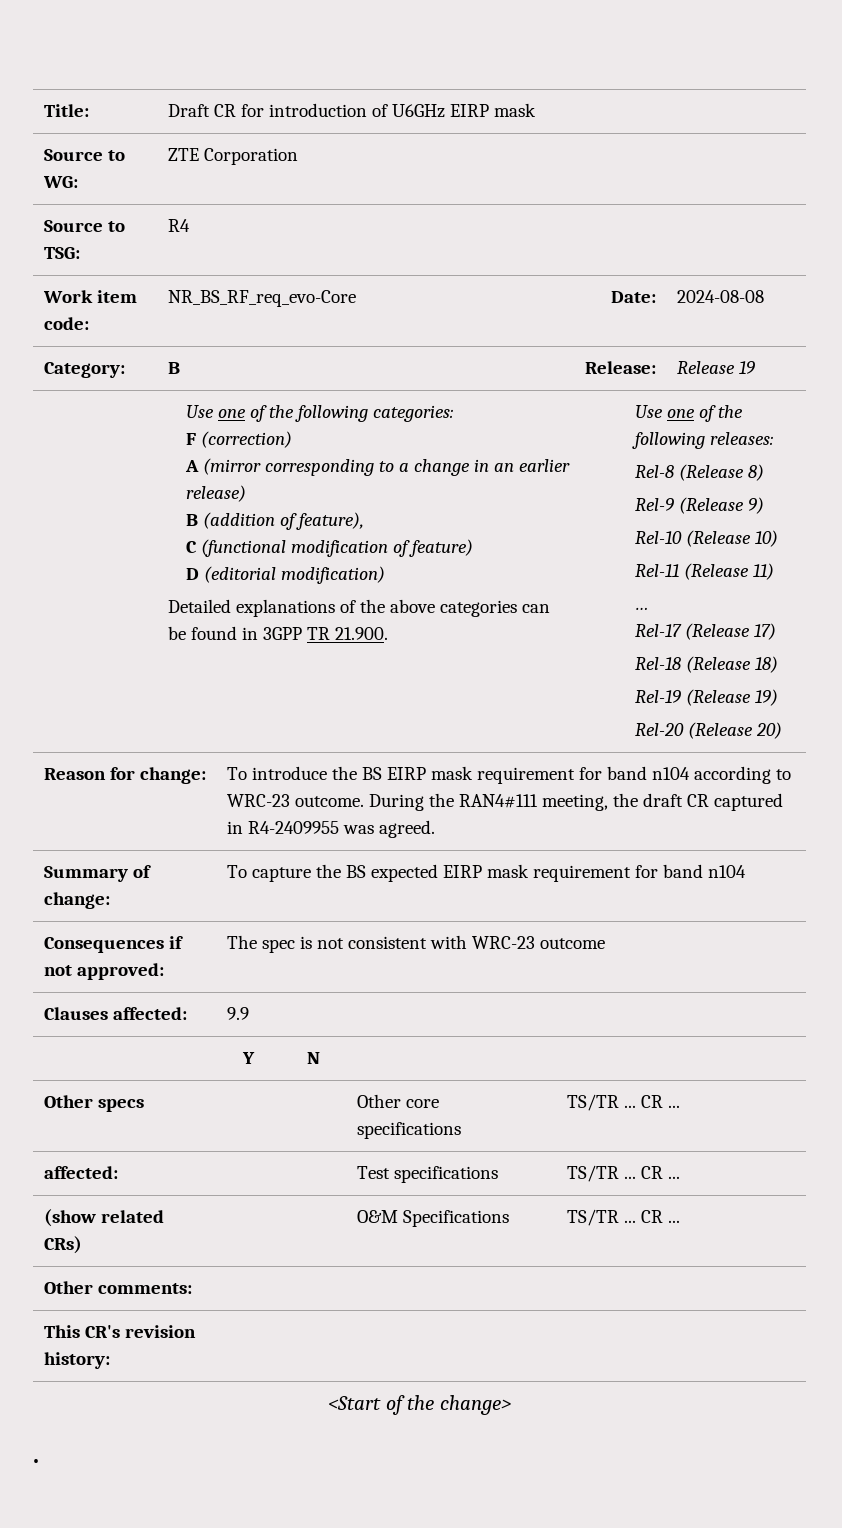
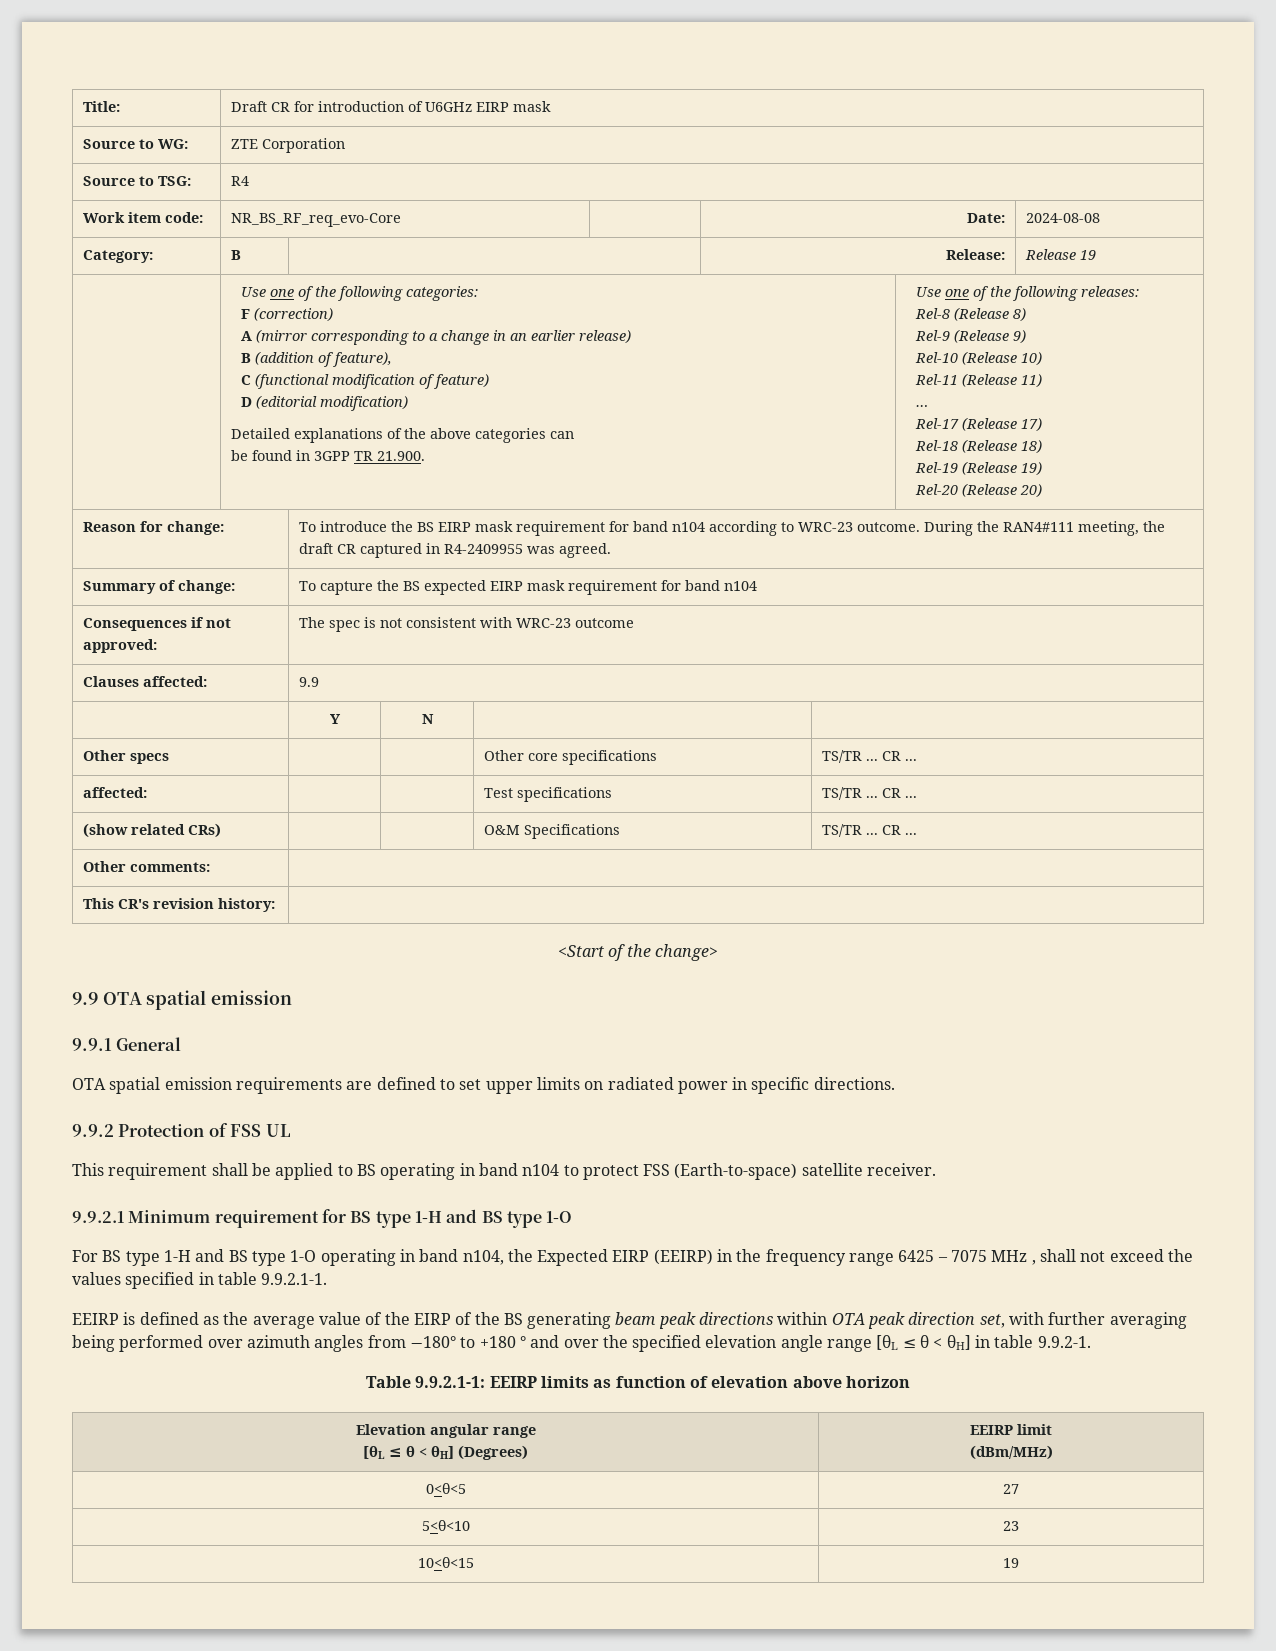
- .
+ 9.9 OTA spatial emission
+ 9.9.1 General
+ OTA spatial emission requirements are defined to set upper limits on radiated power in specific directions.
+ 9.9.2 Protection of FSS UL
+ This requirement shall be applied to BS operating in band n104 to protect FSS (Earth-to-space) satellite receiver.
+ 9.9.2.1 Minimum requirement for BS type 1-H and BS type 1-O
+ For BS type 1-H and BS type 1-O operating in band n104, the Expected EIRP (EEIRP) in the frequency range 6425 – 7075 MHz , shall not exceed the values specified in table 9.9.2.1-1.
+ EEIRP is defined as the average value of the EIRP of the BS generating beam peak directions within OTA peak direction set, with further averaging being performed over azimuth angles from −180° to +180 ° and over the specified elevation angle range [θL ≤ θ < θH] in table 9.9.2-1.
+ Table 9.9.2.1-1: EEIRP limits as function of elevation above horizon
+ Elevation angular range
+ [θL ≤ θ < θH] (Degrees) | EEIRP limit
+ (dBm/MHz)
+ 0<θ<5 | 27
+ 5<θ<10 | 23
+ 10<θ<15 | 19

